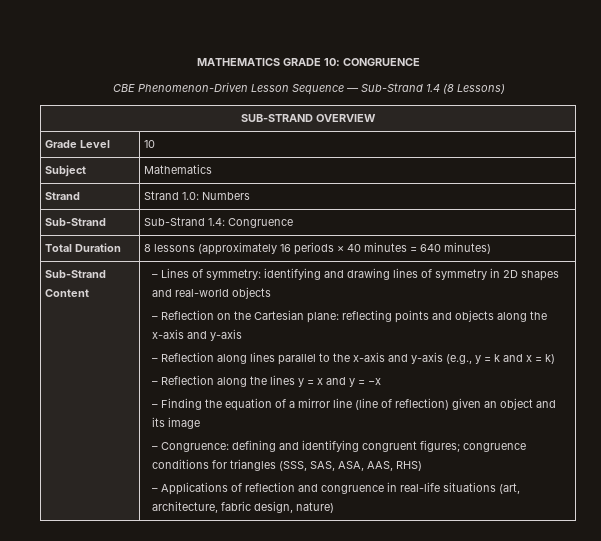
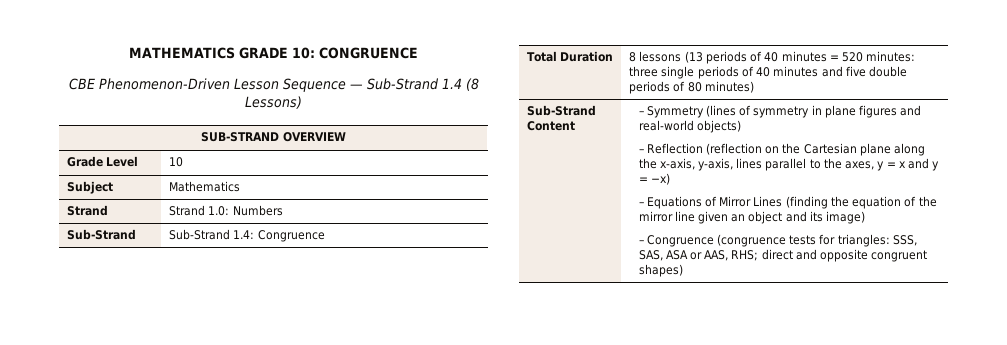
- Total Duration | 8 lessons (approximately 16 periods × 40 minutes = 640 minutes)
- Sub-Strand Content | – Lines of symmetry: identifying and drawing lines of symmetry in 2D shapes and real-world objects
- – Reflection on the Cartesian plane: reflecting points and objects along the x-axis and y-axis
- – Reflection along lines parallel to the x-axis and y-axis (e.g., y = k and x = k)
- – Reflection along the lines y = x and y = −x
- – Finding the equation of a mirror line (line of reflection) given an object and its image
- – Congruence: defining and identifying congruent figures; congruence conditions for triangles (SSS, SAS, ASA, AAS, RHS)
- – Applications of reflection and congruence in real-life situations (art, architecture, fabric design, nature)
+ Total Duration | 8 lessons (13 periods of 40 minutes = 520 minutes: three single periods of 40 minutes and five double periods of 80 minutes)
+ Sub-Strand Content | – Symmetry (lines of symmetry in plane figures and real-world objects)
+ – Reflection (reflection on the Cartesian plane along the x-axis, y-axis, lines parallel to the axes, y = x and y = −x)
+ – Equations of Mirror Lines (finding the equation of the mirror line given an object and its image)
+ – Congruence (congruence tests for triangles: SSS, SAS, ASA or AAS, RHS; direct and opposite congruent shapes)

